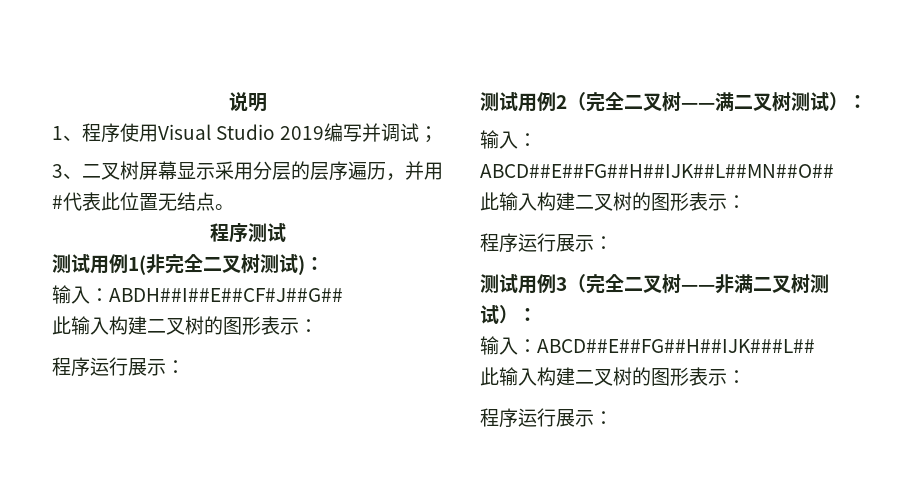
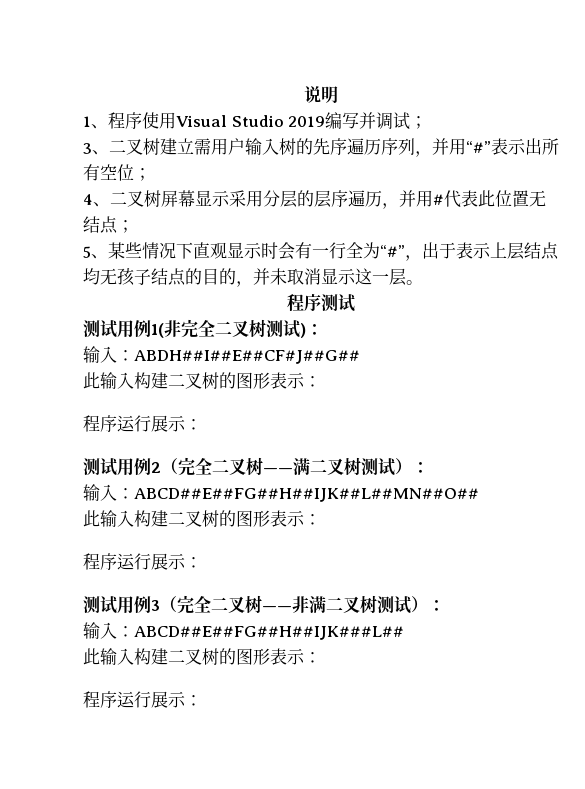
- 3、二叉树屏幕显示采用分层的层序遍历，并用#代表此位置无结点。
+ 3、二叉树建立需用户输入树的先序遍历序列，并用“#”表示出所有空位；
+ 4、二叉树屏幕显示采用分层的层序遍历，并用#代表此位置无结点；
+ 5、某些情况下直观显示时会有一行全为“#”，出于表示上层结点均无孩子结点的目的，并未取消显示这一层。

